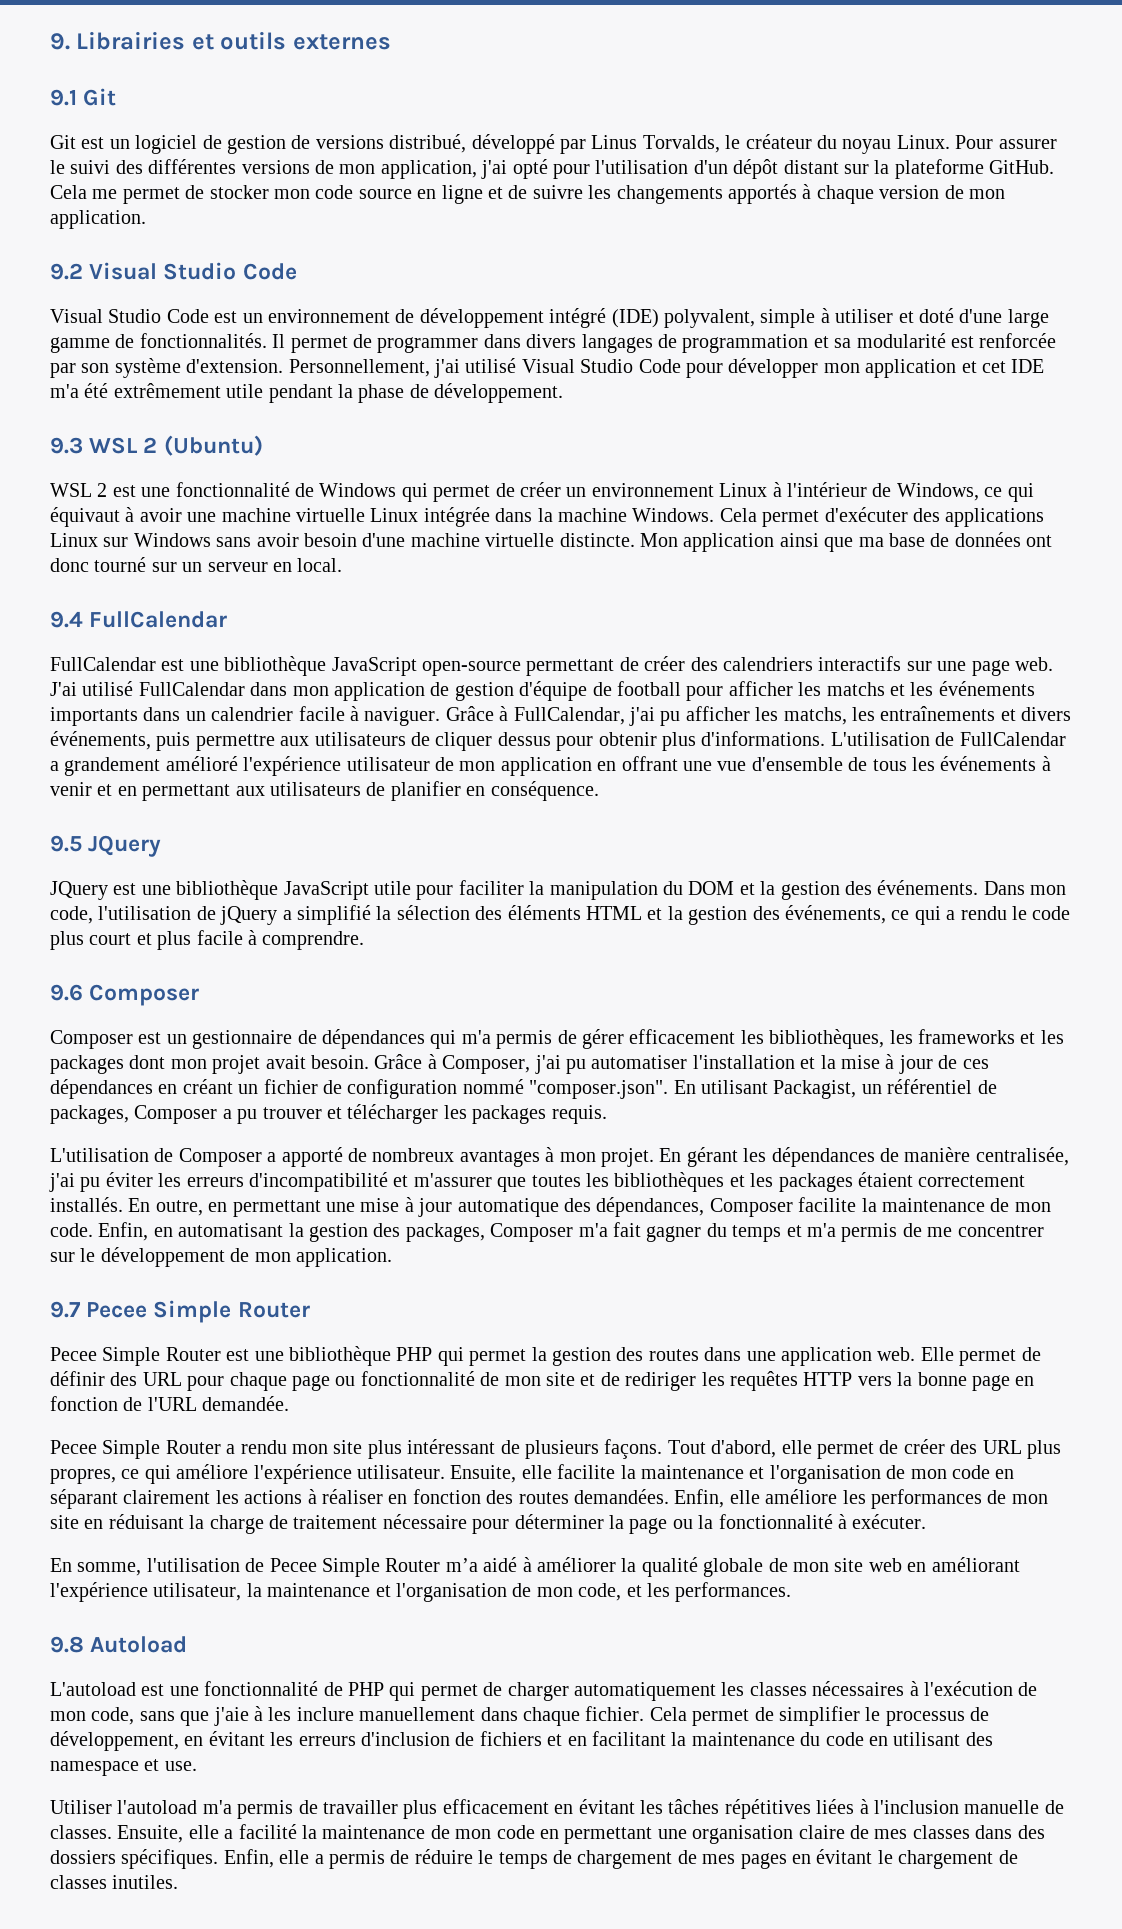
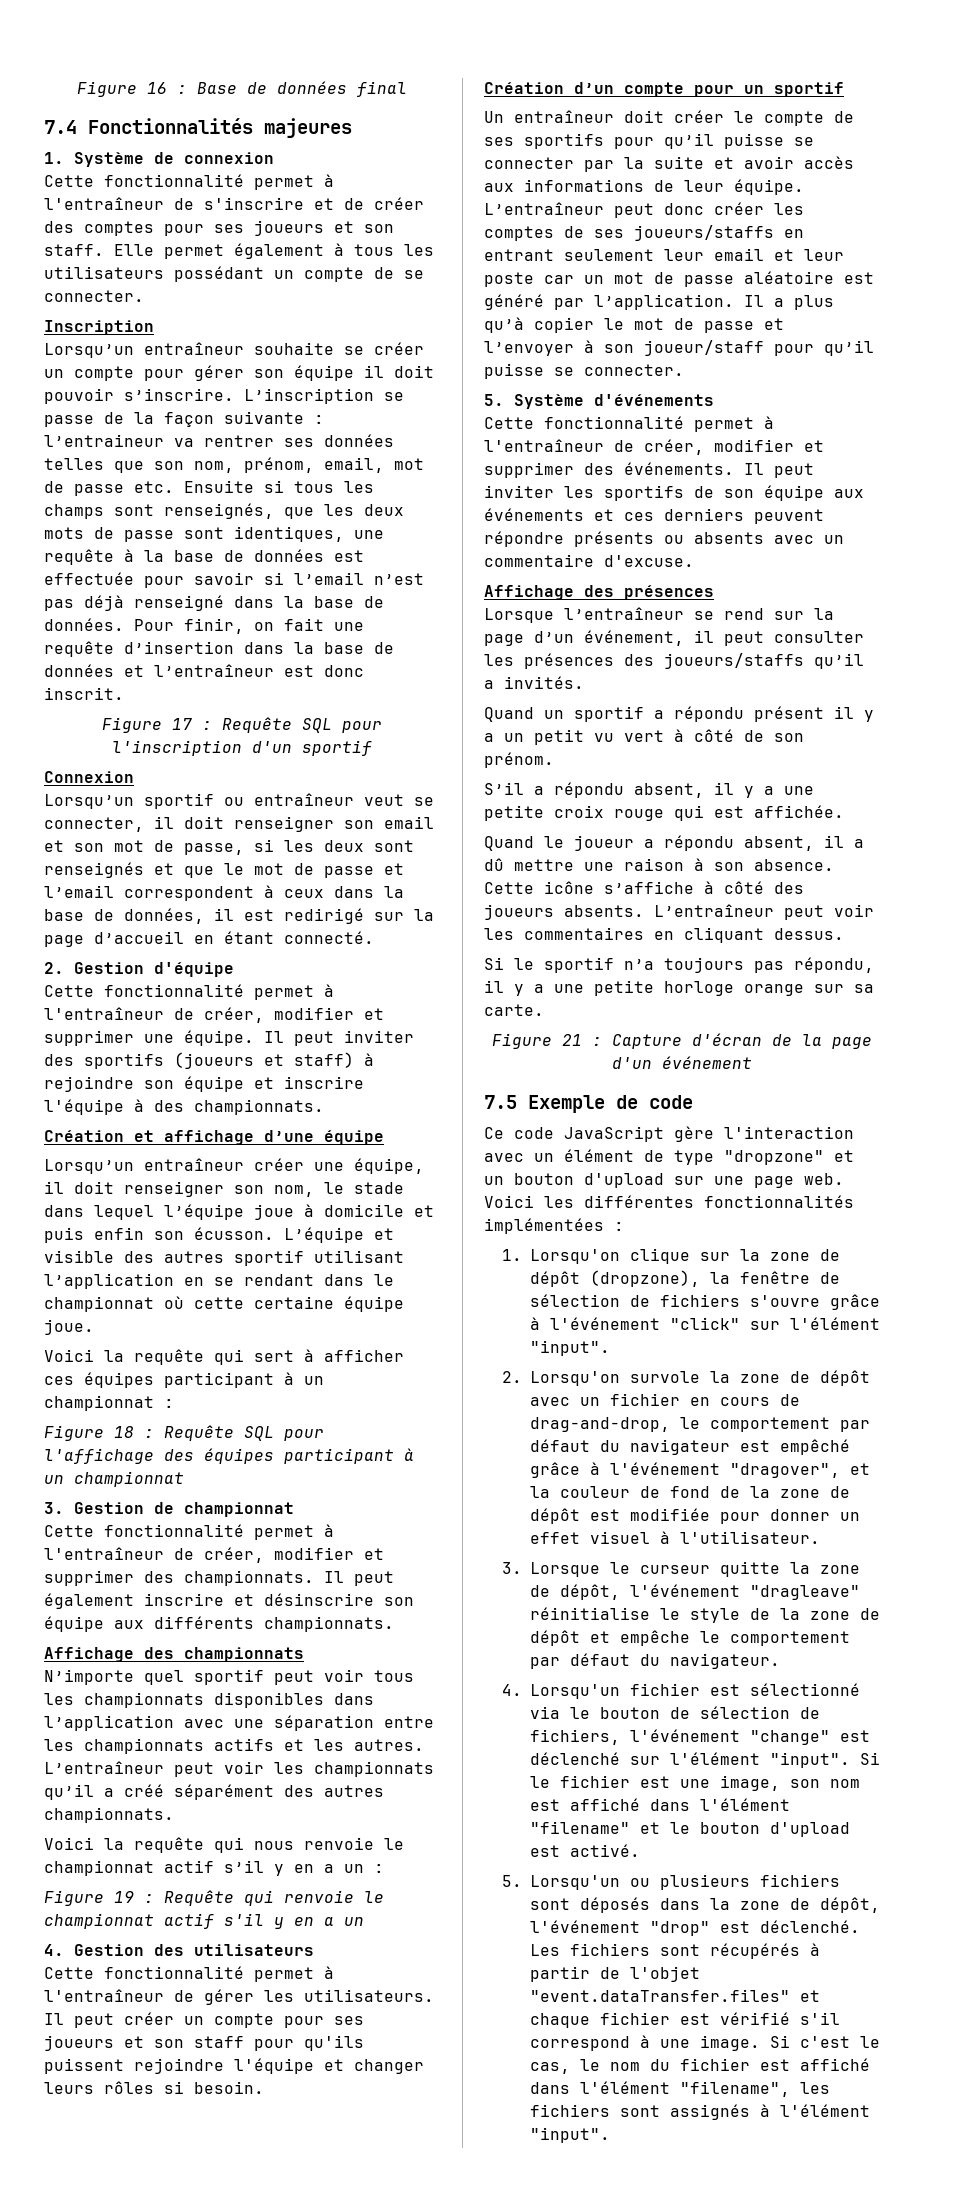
- 9. Librairies et outils externes
- 9.1 Git
- Git est un logiciel de gestion de versions distribué, développé par Linus Torvalds, le créateur du noyau Linux. Pour assurer le suivi des différentes versions de mon application, j'ai opté pour l'utilisation d'un dépôt distant sur la plateforme GitHub. Cela me permet de stocker mon code source en ligne et de suivre les changements apportés à chaque version de mon application.
- 9.2 Visual Studio Code
- Visual Studio Code est un environnement de développement intégré (IDE) polyvalent, simple à utiliser et doté d'une large gamme de fonctionnalités. Il permet de programmer dans divers langages de programmation et sa modularité est renforcée par son système d'extension. Personnellement, j'ai utilisé Visual Studio Code pour développer mon application et cet IDE m'a été extrêmement utile pendant la phase de développement.
- 9.3 WSL 2 (Ubuntu)
- WSL 2 est une fonctionnalité de Windows qui permet de créer un environnement Linux à l'intérieur de Windows, ce qui équivaut à avoir une machine virtuelle Linux intégrée dans la machine Windows. Cela permet d'exécuter des applications Linux sur Windows sans avoir besoin d'une machine virtuelle distincte. Mon application ainsi que ma base de données ont donc tourné sur un serveur en local.
- 9.4 FullCalendar
- FullCalendar est une bibliothèque JavaScript open-source permettant de créer des calendriers interactifs sur une page web. J'ai utilisé FullCalendar dans mon application de gestion d'équipe de football pour afficher les matchs et les événements importants dans un calendrier facile à naviguer. Grâce à FullCalendar, j'ai pu afficher les matchs, les entraînements et divers événements, puis permettre aux utilisateurs de cliquer dessus pour obtenir plus d'informations. L'utilisation de FullCalendar a grandement amélioré l'expérience utilisateur de mon application en offrant une vue d'ensemble de tous les événements à venir et en permettant aux utilisateurs de planifier en conséquence.
- 9.5 JQuery
- JQuery est une bibliothèque JavaScript utile pour faciliter la manipulation du DOM et la gestion des événements. Dans mon code, l'utilisation de jQuery a simplifié la sélection des éléments HTML et la gestion des événements, ce qui a rendu le code plus court et plus facile à comprendre.
- 9.6 Composer
- Composer est un gestionnaire de dépendances qui m'a permis de gérer efficacement les bibliothèques, les frameworks et les packages dont mon projet avait besoin. Grâce à Composer, j'ai pu automatiser l'installation et la mise à jour de ces dépendances en créant un fichier de configuration nommé "composer.json". En utilisant Packagist, un référentiel de packages, Composer a pu trouver et télécharger les packages requis.
- L'utilisation de Composer a apporté de nombreux avantages à mon projet. En gérant les dépendances de manière centralisée, j'ai pu éviter les erreurs d'incompatibilité et m'assurer que toutes les bibliothèques et les packages étaient correctement installés. En outre, en permettant une mise à jour automatique des dépendances, Composer facilite la maintenance de mon code. Enfin, en automatisant la gestion des packages, Composer m'a fait gagner du temps et m'a permis de me concentrer sur le développement de mon application.
- 9.7 Pecee Simple Router
- Pecee Simple Router est une bibliothèque PHP qui permet la gestion des routes dans une application web. Elle permet de définir des URL pour chaque page ou fonctionnalité de mon site et de rediriger les requêtes HTTP vers la bonne page en fonction de l'URL demandée.
- Pecee Simple Router a rendu mon site plus intéressant de plusieurs façons. Tout d'abord, elle permet de créer des URL plus propres, ce qui améliore l'expérience utilisateur. Ensuite, elle facilite la maintenance et l'organisation de mon code en séparant clairement les actions à réaliser en fonction des routes demandées. Enfin, elle améliore les performances de mon site en réduisant la charge de traitement nécessaire pour déterminer la page ou la fonctionnalité à exécuter.
- En somme, l'utilisation de Pecee Simple Router m’a aidé à améliorer la qualité globale de mon site web en améliorant l'expérience utilisateur, la maintenance et l'organisation de mon code, et les performances.
- 9.8 Autoload
- L'autoload est une fonctionnalité de PHP qui permet de charger automatiquement les classes nécessaires à l'exécution de mon code, sans que j'aie à les inclure manuellement dans chaque fichier. Cela permet de simplifier le processus de développement, en évitant les erreurs d'inclusion de fichiers et en facilitant la maintenance du code en utilisant des namespace et use.
- Utiliser l'autoload m'a permis de travailler plus efficacement en évitant les tâches répétitives liées à l'inclusion manuelle de classes. Ensuite, elle a facilité la maintenance de mon code en permettant une organisation claire de mes classes dans des dossiers spécifiques. Enfin, elle a permis de réduire le temps de chargement de mes pages en évitant le chargement de classes inutiles.
+ Figure 16 : Base de données final
+ 7.4 Fonctionnalités majeures
+ 1. Système de connexion
+ Cette fonctionnalité permet à l'entraîneur de s'inscrire et de créer des comptes pour ses joueurs et son staff. Elle permet également à tous les utilisateurs possédant un compte de se connecter.
+ Inscription
+ Lorsqu’un entraîneur souhaite se créer un compte pour gérer son équipe il doit pouvoir s’inscrire. L’inscription se passe de la façon suivante : l’entraineur va rentrer ses données telles que son nom, prénom, email, mot de passe etc. Ensuite si tous les champs sont renseignés, que les deux mots de passe sont identiques, une requête à la base de données est effectuée pour savoir si l’email n’est pas déjà renseigné dans la base de données. Pour finir, on fait une requête d’insertion dans la base de données et l’entraîneur est donc inscrit.
+ Figure 17 : Requête SQL pour l'inscription d'un sportif
+ Connexion
+ Lorsqu’un sportif ou entraîneur veut se connecter, il doit renseigner son email et son mot de passe, si les deux sont renseignés et que le mot de passe et l’email correspondent à ceux dans la base de données, il est redirigé sur la page d’accueil en étant connecté.
+ 2. Gestion d'équipe
+ Cette fonctionnalité permet à l'entraîneur de créer, modifier et supprimer une équipe. Il peut inviter des sportifs (joueurs et staff) à rejoindre son équipe et inscrire l'équipe à des championnats.
+ Création et affichage d’une équipe
+ Lorsqu’un entraîneur créer une équipe, il doit renseigner son nom, le stade dans lequel l’équipe joue à domicile et puis enfin son écusson. L’équipe et visible des autres sportif utilisant l’application en se rendant dans le championnat où cette certaine équipe joue.
+ Voici la requête qui sert à afficher ces équipes participant à un championnat :
+ Figure 18 : Requête SQL pour l'affichage des équipes participant à un championnat
+ 3. Gestion de championnat
+ Cette fonctionnalité permet à l'entraîneur de créer, modifier et supprimer des championnats. Il peut également inscrire et désinscrire son équipe aux différents championnats.
+ Affichage des championnats
+ N’importe quel sportif peut voir tous les championnats disponibles dans l’application avec une séparation entre les championnats actifs et les autres. L’entraîneur peut voir les championnats qu’il a créé séparément des autres championnats.
+ Voici la requête qui nous renvoie le championnat actif s’il y en a un :
+ Figure 19 : Requête qui renvoie le championnat actif s'il y en a un
+ 4. Gestion des utilisateurs
+ Cette fonctionnalité permet à l'entraîneur de gérer les utilisateurs. Il peut créer un compte pour ses joueurs et son staff pour qu'ils puissent rejoindre l'équipe et changer leurs rôles si besoin.
+ Création d’un compte pour un sportif
+ Un entraîneur doit créer le compte de ses sportifs pour qu’il puisse se connecter par la suite et avoir accès aux informations de leur équipe. L’entraîneur peut donc créer les comptes de ses joueurs/staffs en entrant seulement leur email et leur poste car un mot de passe aléatoire est généré par l’application. Il a plus qu’à copier le mot de passe et l’envoyer à son joueur/staff pour qu’il puisse se connecter.
+ 5. Système d'événements
+ Cette fonctionnalité permet à l'entraîneur de créer, modifier et supprimer des événements. Il peut inviter les sportifs de son équipe aux événements et ces derniers peuvent répondre présents ou absents avec un commentaire d'excuse.
+ Affichage des présences
+ Lorsque l’entraîneur se rend sur la page d’un événement, il peut consulter les présences des joueurs/staffs qu’il a invités.
+ Quand un sportif a répondu présent il y a un petit vu vert à côté de son prénom.
+ S’il a répondu absent, il y a une petite croix rouge qui est affichée.
+ Quand le joueur a répondu absent, il a dû mettre une raison à son absence. Cette icône s’affiche à côté des joueurs absents. L’entraîneur peut voir les commentaires en cliquant dessus.
+ Si le sportif n’a toujours pas répondu, il y a une petite horloge orange sur sa carte.
+ Figure 21 : Capture d'écran de la page d'un événement
+ 7.5 Exemple de code
+ Ce code JavaScript gère l'interaction avec un élément de type "dropzone" et un bouton d'upload sur une page web. Voici les différentes fonctionnalités implémentées :
+ 1. Lorsqu'on clique sur la zone de dépôt (dropzone), la fenêtre de sélection de fichiers s'ouvre grâce à l'événement "click" sur l'élément "input".
+ 2. Lorsqu'on survole la zone de dépôt avec un fichier en cours de drag-and-drop, le comportement par défaut du navigateur est empêché grâce à l'événement "dragover", et la couleur de fond de la zone de dépôt est modifiée pour donner un effet visuel à l'utilisateur.
+ 3. Lorsque le curseur quitte la zone de dépôt, l'événement "dragleave" réinitialise le style de la zone de dépôt et empêche le comportement par défaut du navigateur.
+ 4. Lorsqu'un fichier est sélectionné via le bouton de sélection de fichiers, l'événement "change" est déclenché sur l'élément "input". Si le fichier est une image, son nom est affiché dans l'élément "filename" et le bouton d'upload est activé.
+ 5. Lorsqu'un ou plusieurs fichiers sont déposés dans la zone de dépôt, l'événement "drop" est déclenché. Les fichiers sont récupérés à partir de l'objet "event.dataTransfer.files" et chaque fichier est vérifié s'il correspond à une image. Si c'est le cas, le nom du fichier est affiché dans l'élément "filename", les fichiers sont assignés à l'élément "input".

